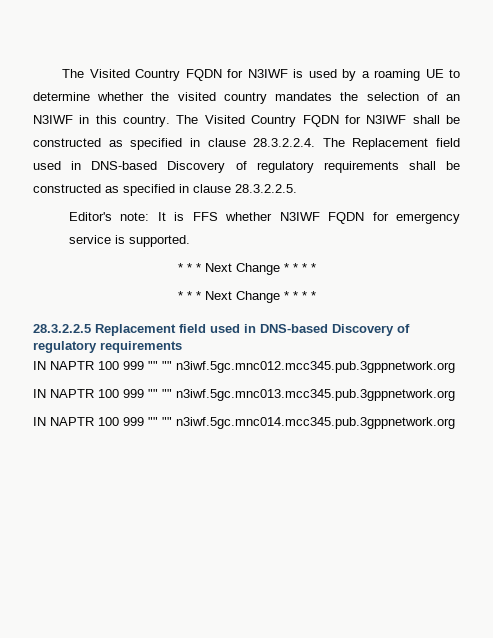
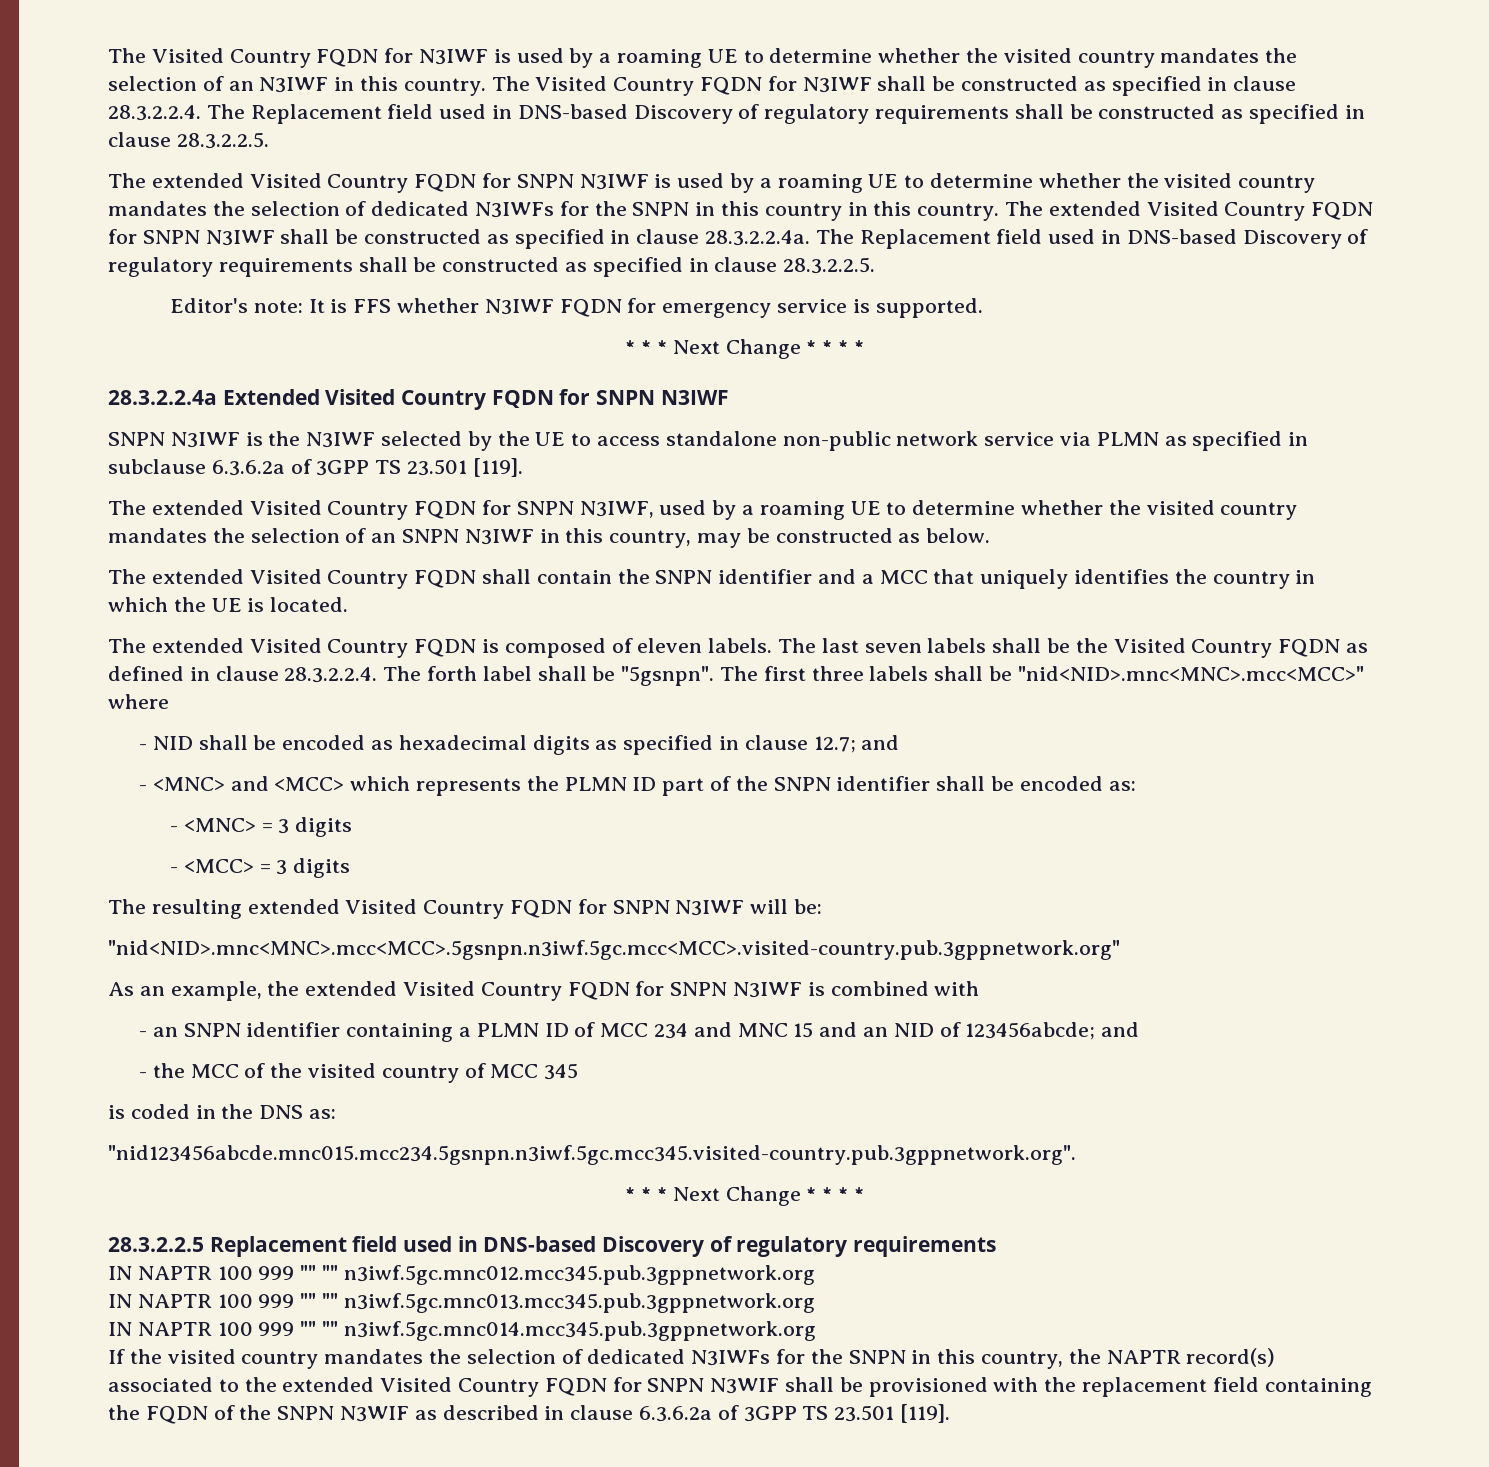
+ The extended Visited Country FQDN for SNPN N3IWF is used by a roaming UE to determine whether the visited country mandates the selection of dedicated N3IWFs for the SNPN in this country in this country. The extended Visited Country FQDN for SNPN N3IWF shall be constructed as specified in clause 28.3.2.2.4a. The Replacement field used in DNS-based Discovery of regulatory requirements shall be constructed as specified in clause 28.3.2.2.5.
+ 28.3.2.2.4a Extended Visited Country FQDN for SNPN N3IWF
+ SNPN N3IWF is the N3IWF selected by the UE to access standalone non-public network service via PLMN as specified in subclause 6.3.6.2a of 3GPP TS 23.501 [119].
+ The extended Visited Country FQDN for SNPN N3IWF, used by a roaming UE to determine whether the visited country mandates the selection of an SNPN N3IWF in this country, may be constructed as below.
+ The extended Visited Country FQDN shall contain the SNPN identifier and a MCC that uniquely identifies the country in which the UE is located.
+ The extended Visited Country FQDN is composed of eleven labels. The last seven labels shall be the Visited Country FQDN as defined in clause 28.3.2.2.4. The forth label shall be "5gsnpn". The first three labels shall be "nid<NID>.mnc<MNC>.mcc<MCC>" where
+ - NID shall be encoded as hexadecimal digits as specified in clause 12.7; and
+ - <MNC> and <MCC> which represents the PLMN ID part of the SNPN identifier shall be encoded as:
+ - <MNC> = 3 digits
+ - <MCC> = 3 digits
+ The resulting extended Visited Country FQDN for SNPN N3IWF will be:
+ "nid<NID>.mnc<MNC>.mcc<MCC>.5gsnpn.n3iwf.5gc.mcc<MCC>.visited-country.pub.3gppnetwork.org"
+ As an example, the extended Visited Country FQDN for SNPN N3IWF is combined with
+ - an SNPN identifier containing a PLMN ID of MCC 234 and MNC 15 and an NID of 123456abcde; and
+ - the MCC of the visited country of MCC 345
+ is coded in the DNS as:
+ "nid123456abcde.mnc015.mcc234.5gsnpn.n3iwf.5gc.mcc345.visited-country.pub.3gppnetwork.org".
+ If the visited country mandates the selection of dedicated N3IWFs for the SNPN in this country, the NAPTR record(s) associated to the extended Visited Country FQDN for SNPN N3WIF shall be provisioned with the replacement field containing the FQDN of the SNPN N3WIF as described in clause 6.3.6.2a of 3GPP TS 23.501 [119].

